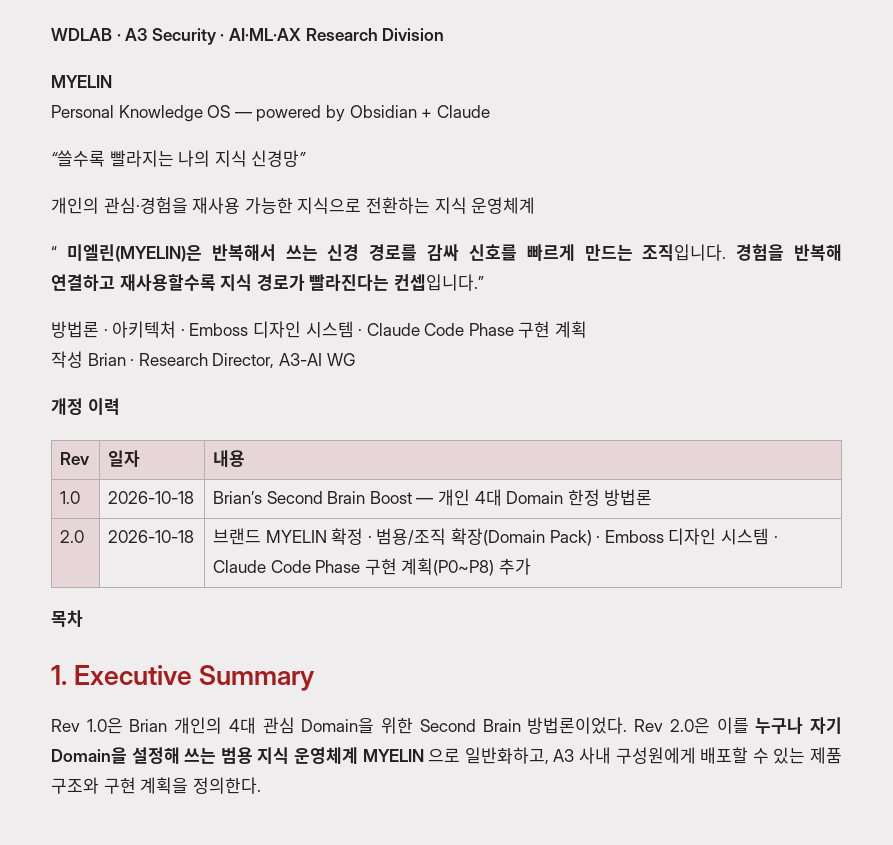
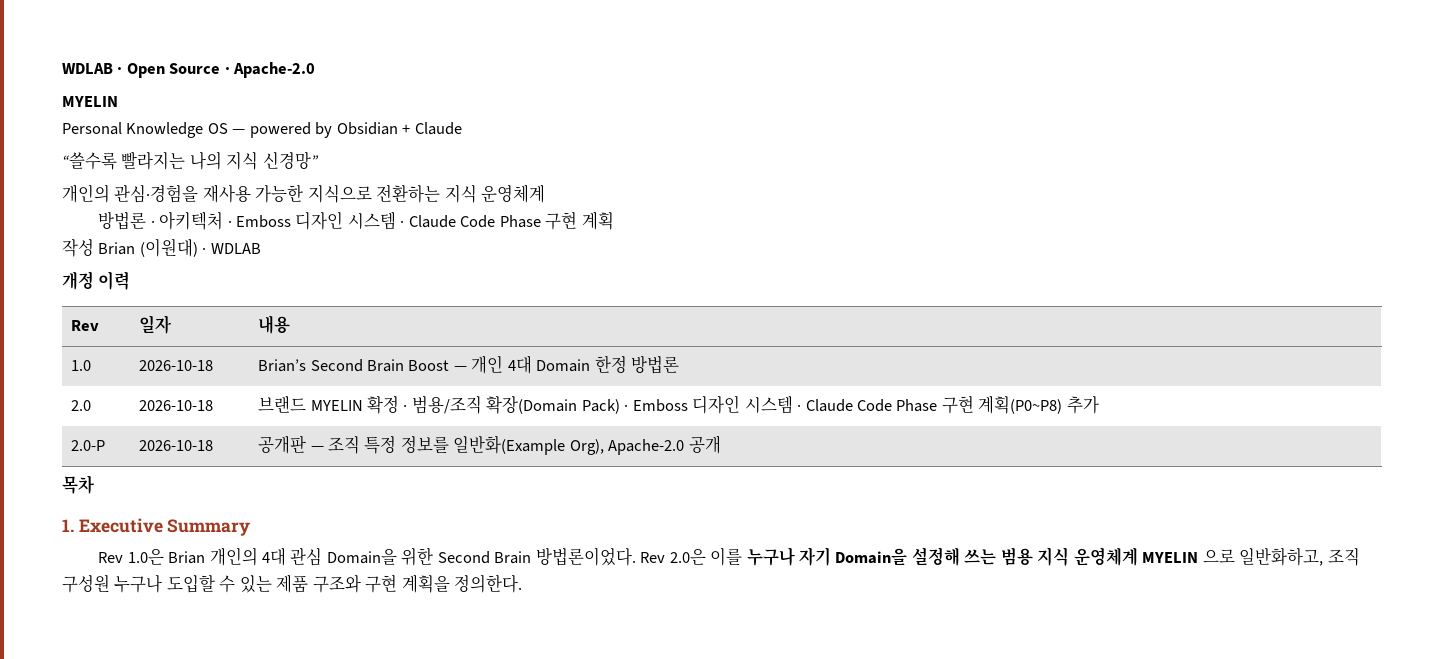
- WDLAB · A3 Security · AI·ML·AX Research Division
+ WDLAB · Open Source · Apache-2.0
- “ 미엘린(MYELIN)은 반복해서 쓰는 신경 경로를 감싸 신호를 빠르게 만드는 조직입니다. 경험을 반복해 연결하고 재사용할수록 지식 경로가 빨라진다는 컨셉입니다.”
- 작성 Brian · Research Director, A3-AI WG
+ 작성 Brian (이원대) · WDLAB
+ 2.0-P | 2026-10-18 | 공개판 — 조직 특정 정보를 일반화(Example Org), Apache-2.0 공개
- Rev 2.0은 이를 누구나 자기 Domain을 설정해 쓰는 범용 지식 운영체계 MYELIN 으로 일반화하고, A3 사내 구성원에게 배포할 수 있는 제품 구조와 구현 계획을 정의한다.
+ Rev 2.0은 이를 누구나 자기 Domain을 설정해 쓰는 범용 지식 운영체계 MYELIN 으로 일반화하고, 조직 구성원 누구나 도입할 수 있는 제품 구조와 구현 계획을 정의한다.

